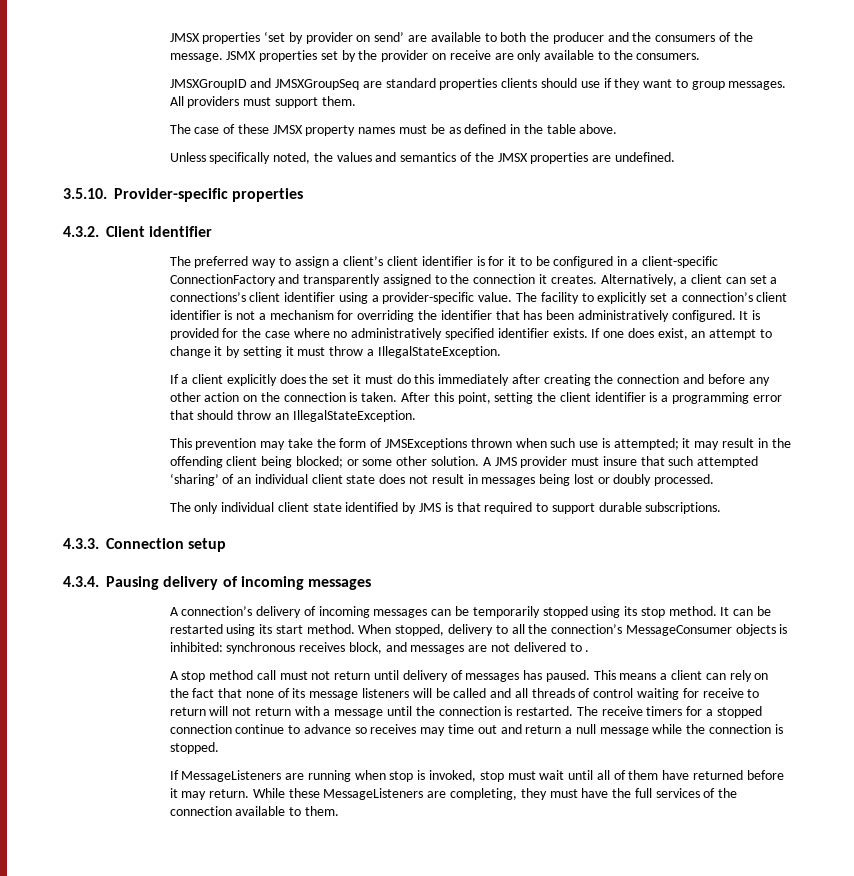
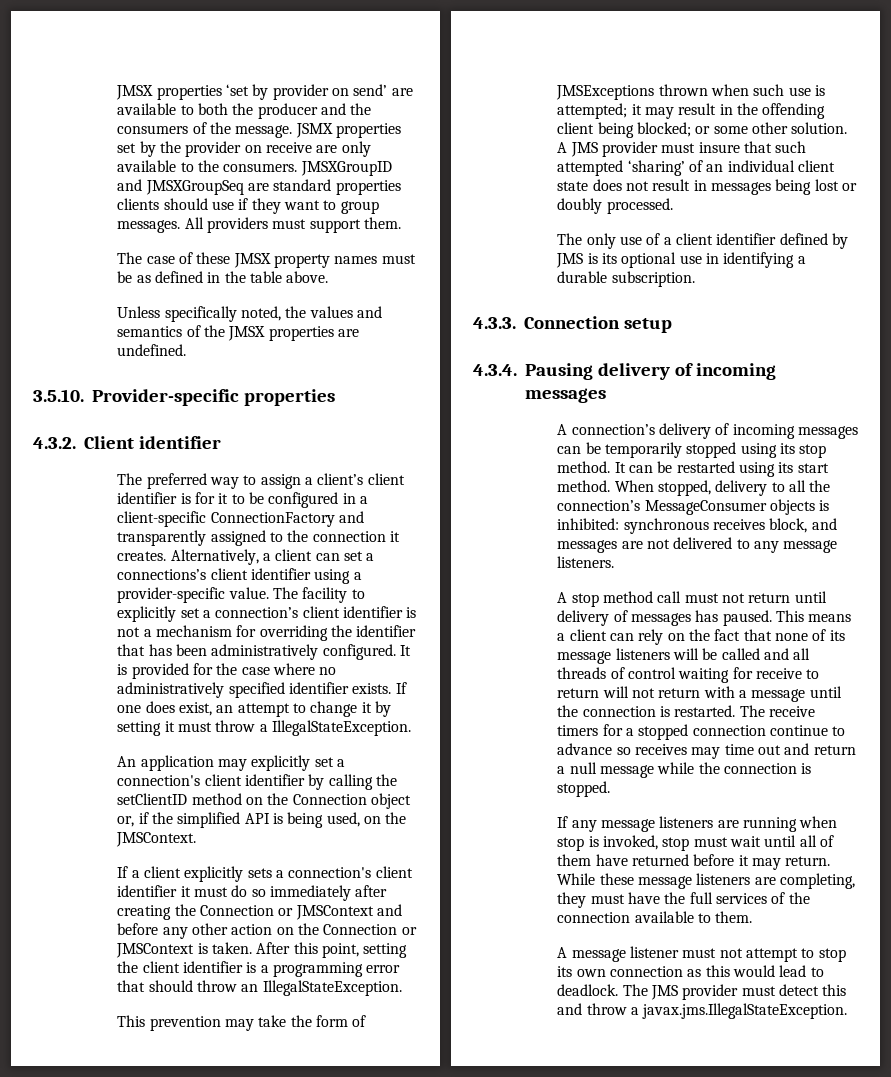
- JSMX properties set by the provider on receive are only available to the consumers.
- JMSXGroupID and JMSXGroupSeq are standard properties clients should use if they want to group messages.
+ JSMX properties set by the provider on receive are only available to the consumers. JMSXGroupID and JMSXGroupSeq are standard properties clients should use if they want to group messages.
+ An application may explicitly set a connection's client identifier by calling the setClientID method on the Connection object or, if the simplified API is being used, on the JMSContext.
- If a client explicitly does the set it must do this immediately after creating the connection and before any other action on the connection is taken.
+ If a client explicitly sets a connection's client identifier it must do so immediately after creating the Connection or JMSContext and before any other action on the Connection or JMSContext is taken.
- The only individual client state identified by JMS is that required to support durable subscriptions.
+ The only use of a client identifier defined by JMS is its optional use in identifying a durable subscription.
- When stopped, delivery to all the connection’s MessageConsumer objects is inhibited: synchronous receives block, and messages are not delivered to .
+ When stopped, delivery to all the connection’s MessageConsumer objects is inhibited: synchronous receives block, and messages are not delivered to any message listeners.
- If MessageListeners are running when stop is invoked, stop must wait until all of them have returned before it may return.
+ If any message listeners are running when stop is invoked, stop must wait until all of them have returned before it may return.
- While these MessageListeners are completing, they must have the full services of the connection available to them.
+ While these message listeners are completing, they must have the full services of the connection available to them.
+ A message listener must not attempt to stop its own connection as this would lead to deadlock. The JMS provider must detect this and throw a javax.jms.IllegalStateException.

